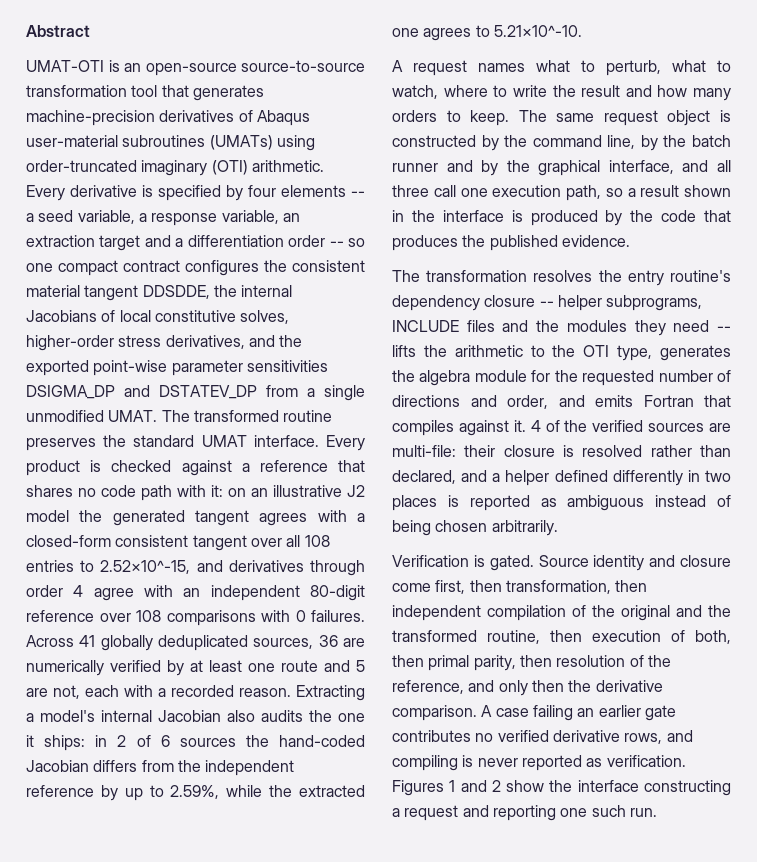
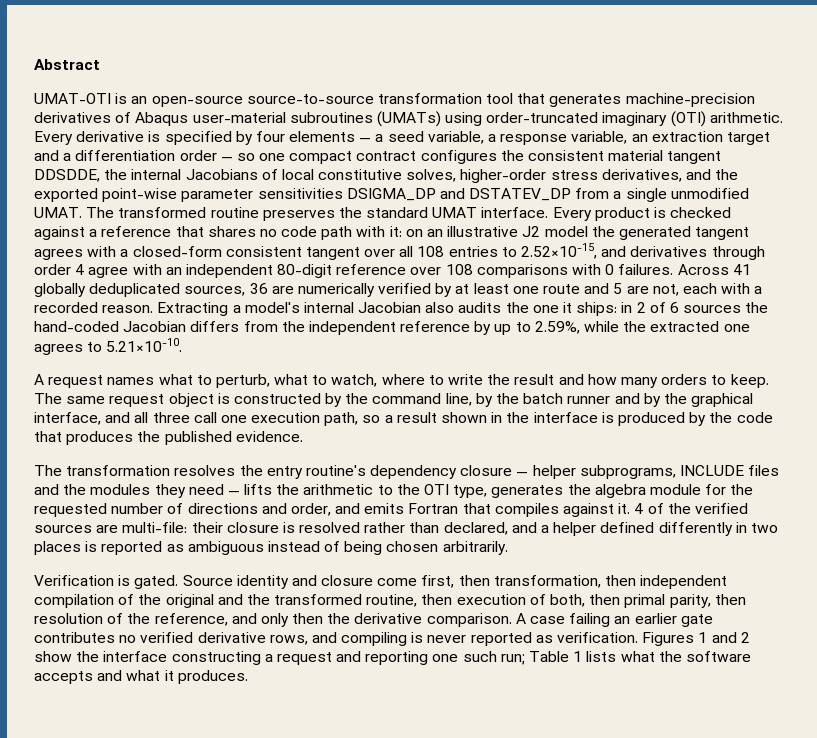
- Every derivative is specified by four elements -- a seed variable, a response variable, an extraction target and a differentiation order -- so one compact contract configures the consistent material tangent DDSDDE, the internal Jacobians of local constitutive solves, higher-order stress derivatives, and the exported point-wise parameter sensitivities DSIGMA_DP and DSTATEV_DP from a single unmodified UMAT.
+ Every derivative is specified by four elements — a seed variable, a response variable, an extraction target and a differentiation order — so one compact contract configures the consistent material tangent DDSDDE, the internal Jacobians of local constitutive solves, higher-order stress derivatives, and the exported point-wise parameter sensitivities DSIGMA_DP and DSTATEV_DP from a single unmodified UMAT.
- Every product is checked against a reference that shares no code path with it: on an illustrative J2 model the generated tangent agrees with a closed-form consistent tangent over all 108 entries to 2.52×10^-15, and derivatives through order 4 agree with an independent 80-digit reference over 108 comparisons with 0 failures.
+ Every product is checked against a reference that shares no code path with it: on an illustrative J2 model the generated tangent agrees with a closed-form consistent tangent over all 108 entries to 2.52×10-15, and derivatives through order 4 agree with an independent 80-digit reference over 108 comparisons with 0 failures.
- Extracting a model's internal Jacobian also audits the one it ships: in 2 of 6 sources the hand-coded Jacobian differs from the independent reference by up to 2.59%, while the extracted one agrees to 5.21×10^-10.
+ Extracting a model's internal Jacobian also audits the one it ships: in 2 of 6 sources the hand-coded Jacobian differs from the independent reference by up to 2.59%, while the extracted one agrees to 5.21×10-10.
- The transformation resolves the entry routine's dependency closure -- helper subprograms, INCLUDE files and the modules they need -- lifts the arithmetic to the OTI type, generates the algebra module for the requested number of directions and order, and emits Fortran that compiles against it.
+ The transformation resolves the entry routine's dependency closure — helper subprograms, INCLUDE files and the modules they need — lifts the arithmetic to the OTI type, generates the algebra module for the requested number of directions and order, and emits Fortran that compiles against it.
- Figures 1 and 2 show the interface constructing a request and reporting one such run.
+ Figures 1 and 2 show the interface constructing a request and reporting one such run; Table 1 lists what the software accepts and what it produces.

